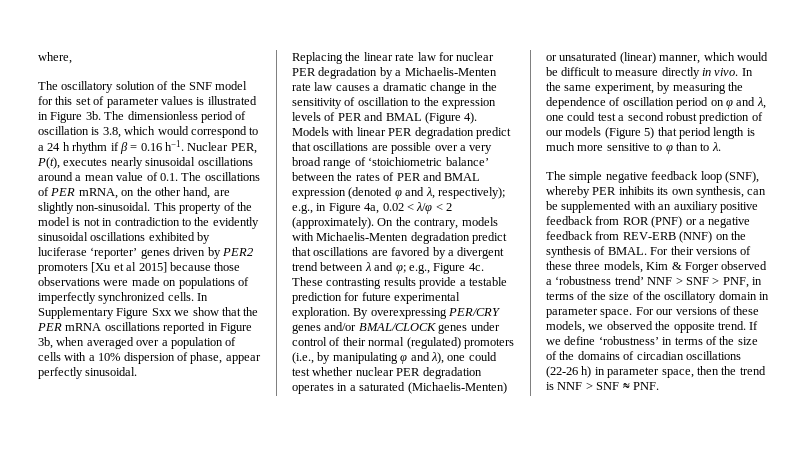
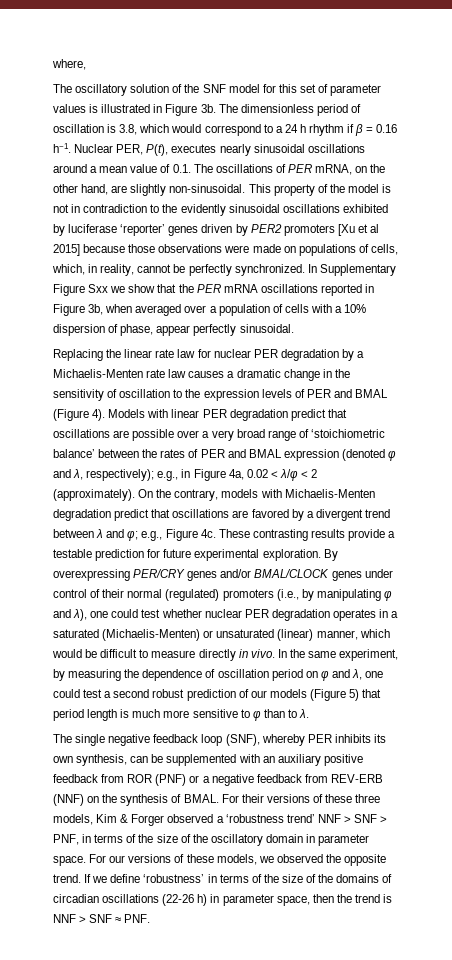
- This property of the model is not in contradiction to the evidently sinusoidal oscillations exhibited by luciferase ‘reporter’ genes driven by PER2 promoters [Xu et al 2015] because those observations were made on populations of imperfectly synchronized cells.
+ This property of the model is not in contradiction to the evidently sinusoidal oscillations exhibited by luciferase ‘reporter’ genes driven by PER2 promoters [Xu et al 2015] because those observations were made on populations of cells, which, in reality, cannot be perfectly synchronized.
- The simple negative feedback loop (SNF), whereby PER inhibits its own synthesis, can be supplemented with an auxiliary positive feedback from ROR (PNF) or a negative feedback from REV-ERB (NNF) on the synthesis of BMAL.
+ The single negative feedback loop (SNF), whereby PER inhibits its own synthesis, can be supplemented with an auxiliary positive feedback from ROR (PNF) or a negative feedback from REV-ERB (NNF) on the synthesis of BMAL.

